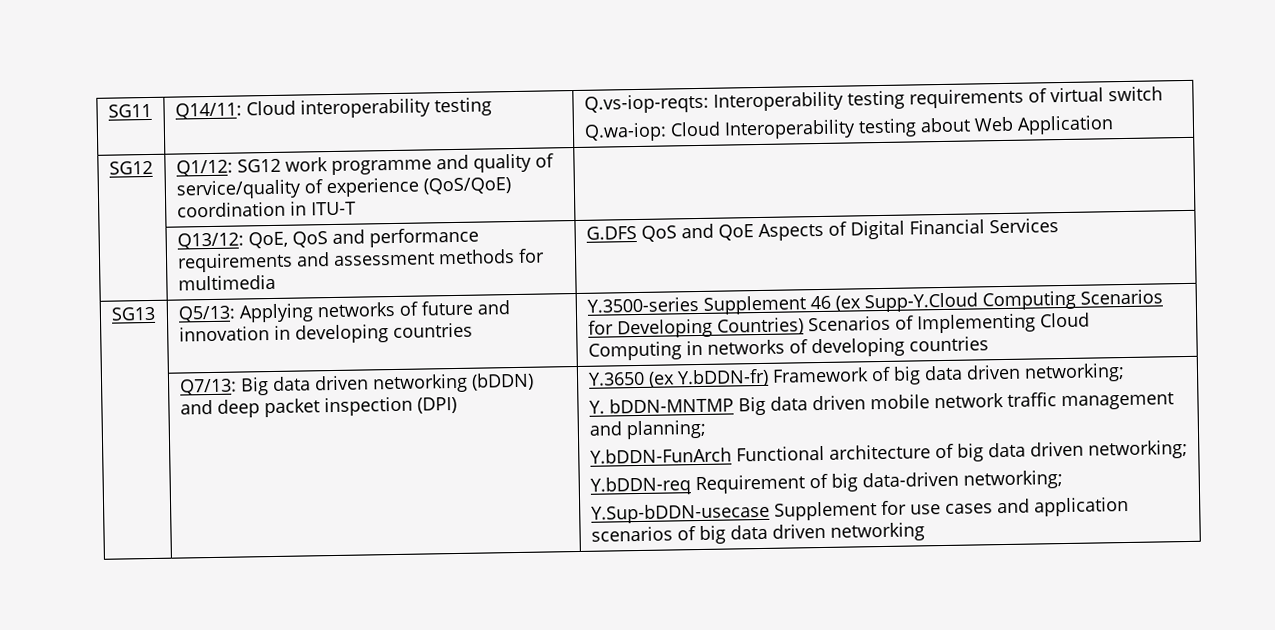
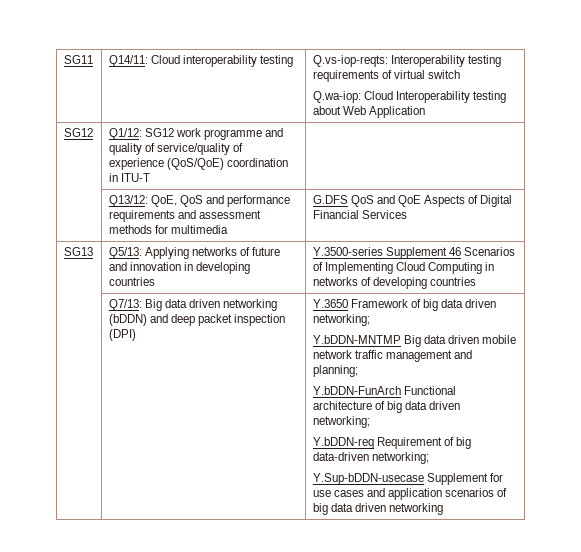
- SG13 | Q5/13: Applying networks of future and innovation in developing countries | Y.3500-series Supplement 46 (ex Supp-Y.Cloud Computing Scenarios for Developing Countries) Scenarios of Implementing Cloud Computing in networks of developing countries
+ SG13 | Q5/13: Applying networks of future and innovation in developing countries | Y.3500-series Supplement 46 Scenarios of Implementing Cloud Computing in networks of developing countries
- Y.3650 (ex Y.bDDN-fr) Framework of big data driven networking;
+ Y.3650 Framework of big data driven networking;
- Y. bDDN-MNTMP Big data driven mobile network traffic management and planning;
+ Y.bDDN-MNTMP Big data driven mobile network traffic management and planning;

